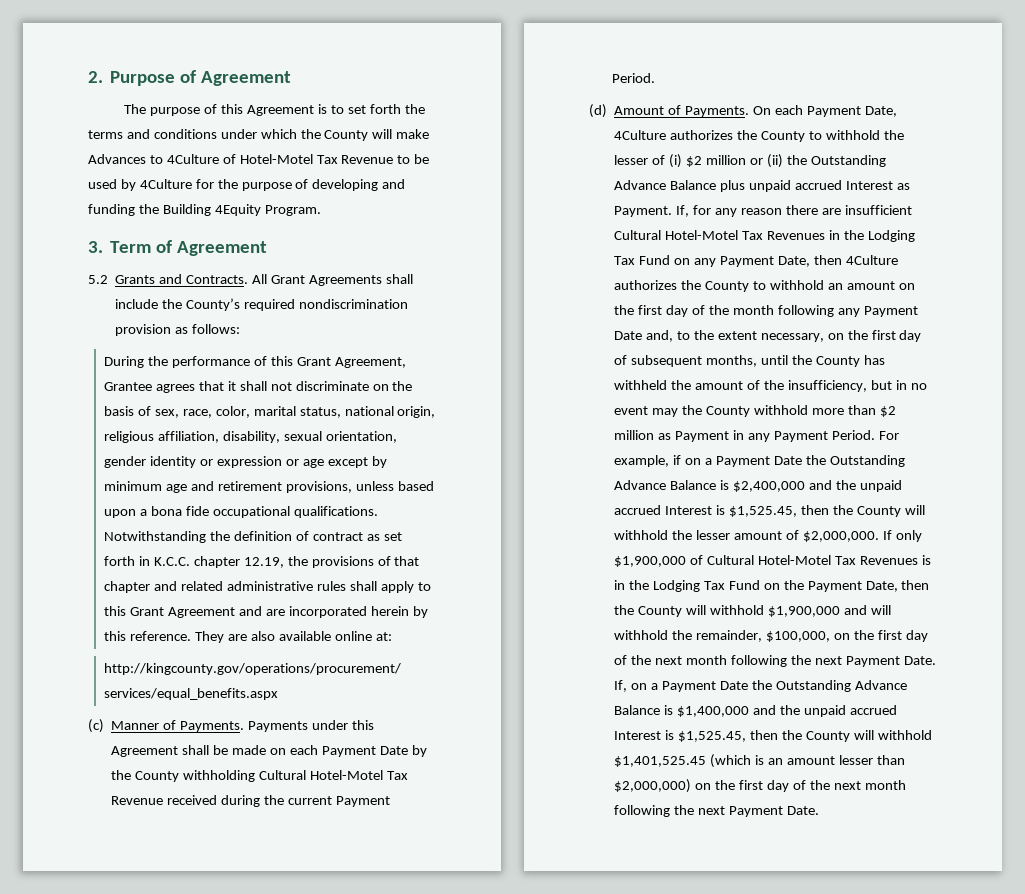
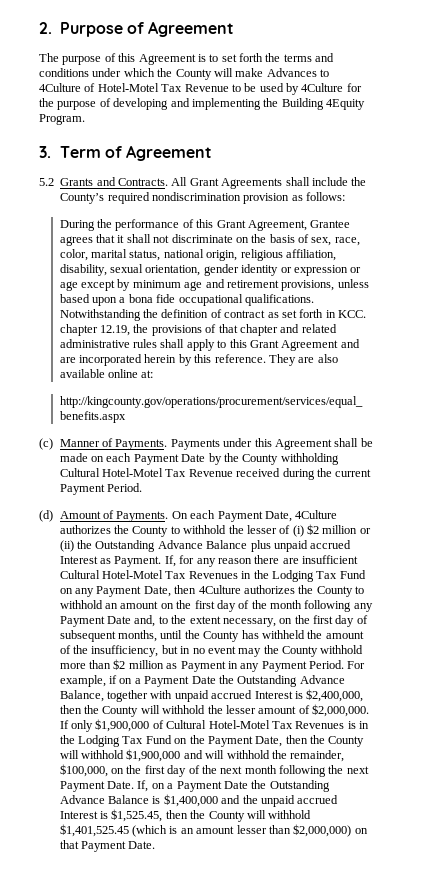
- The purpose of this Agreement is to set forth the terms and conditions under which the County will make Advances to 4Culture of Hotel-Motel Tax Revenue to be used by 4Culture for the purpose of developing and funding the Building 4Equity Program.
+ The purpose of this Agreement is to set forth the terms and conditions under which the County will make Advances to 4Culture of Hotel-Motel Tax Revenue to be used by 4Culture for the purpose of developing and implementing the Building 4Equity Program.
- Notwithstanding the definition of contract as set forth in K.C.C. chapter 12.19, the provisions of that chapter and related administrative rules shall apply to this Grant Agreement and are incorporated herein by this reference.
+ Notwithstanding the definition of contract as set forth in KCC. chapter 12.19, the provisions of that chapter and related administrative rules shall apply to this Grant Agreement and are incorporated herein by this reference.
- For example, if on a Payment Date the Outstanding Advance Balance is $2,400,000 and the unpaid accrued Interest is $1,525.45, then the County will withhold the lesser amount of $2,000,000.
+ For example, if on a Payment Date the Outstanding Advance Balance, together with unpaid accrued Interest is $2,400,000, then the County will withhold the lesser amount of $2,000,000.
- If, on a Payment Date the Outstanding Advance Balance is $1,400,000 and the unpaid accrued Interest is $1,525.45, then the County will withhold $1,401,525.45 (which is an amount lesser than $2,000,000) on the first day of the next month following the next Payment Date.
+ If, on a Payment Date the Outstanding Advance Balance is $1,400,000 and the unpaid accrued Interest is $1,525.45, then the County will withhold $1,401,525.45 (which is an amount lesser than $2,000,000) on that Payment Date.

